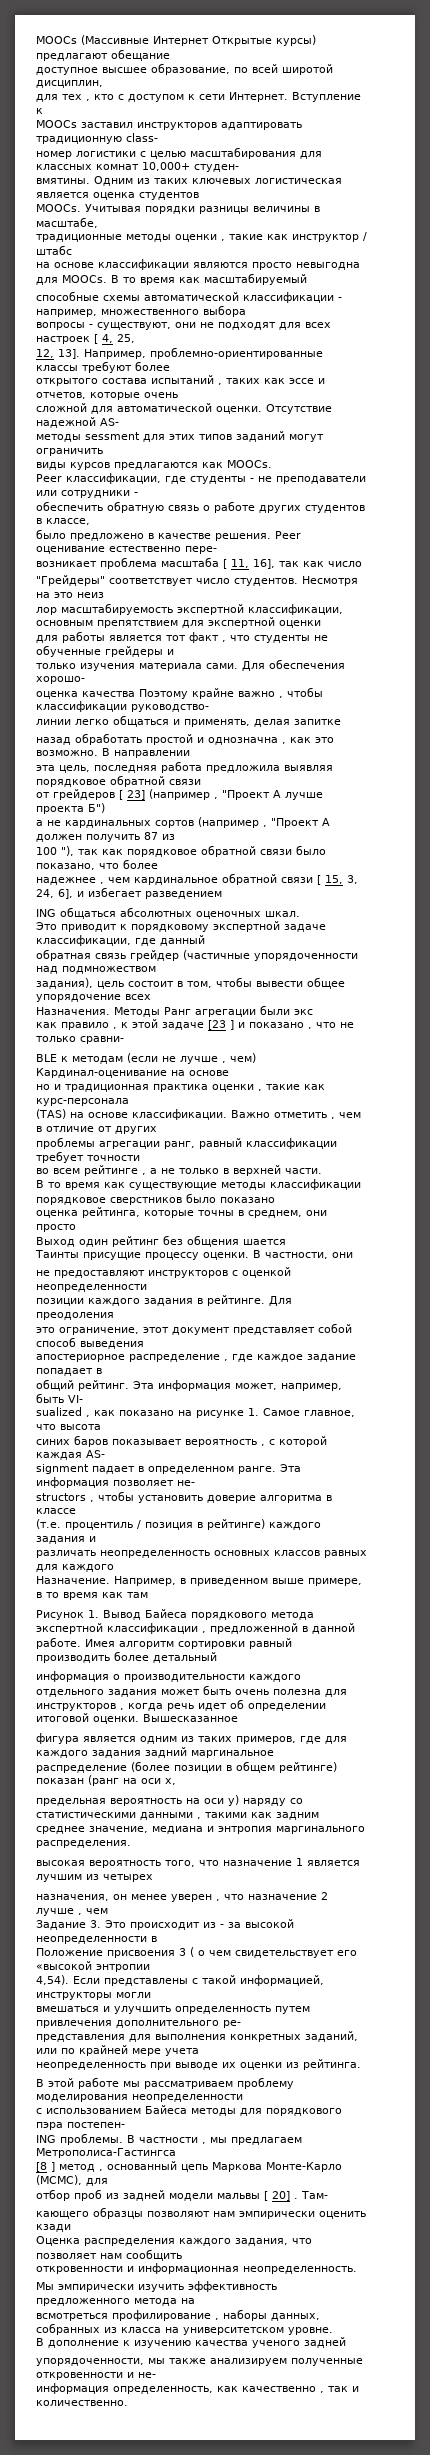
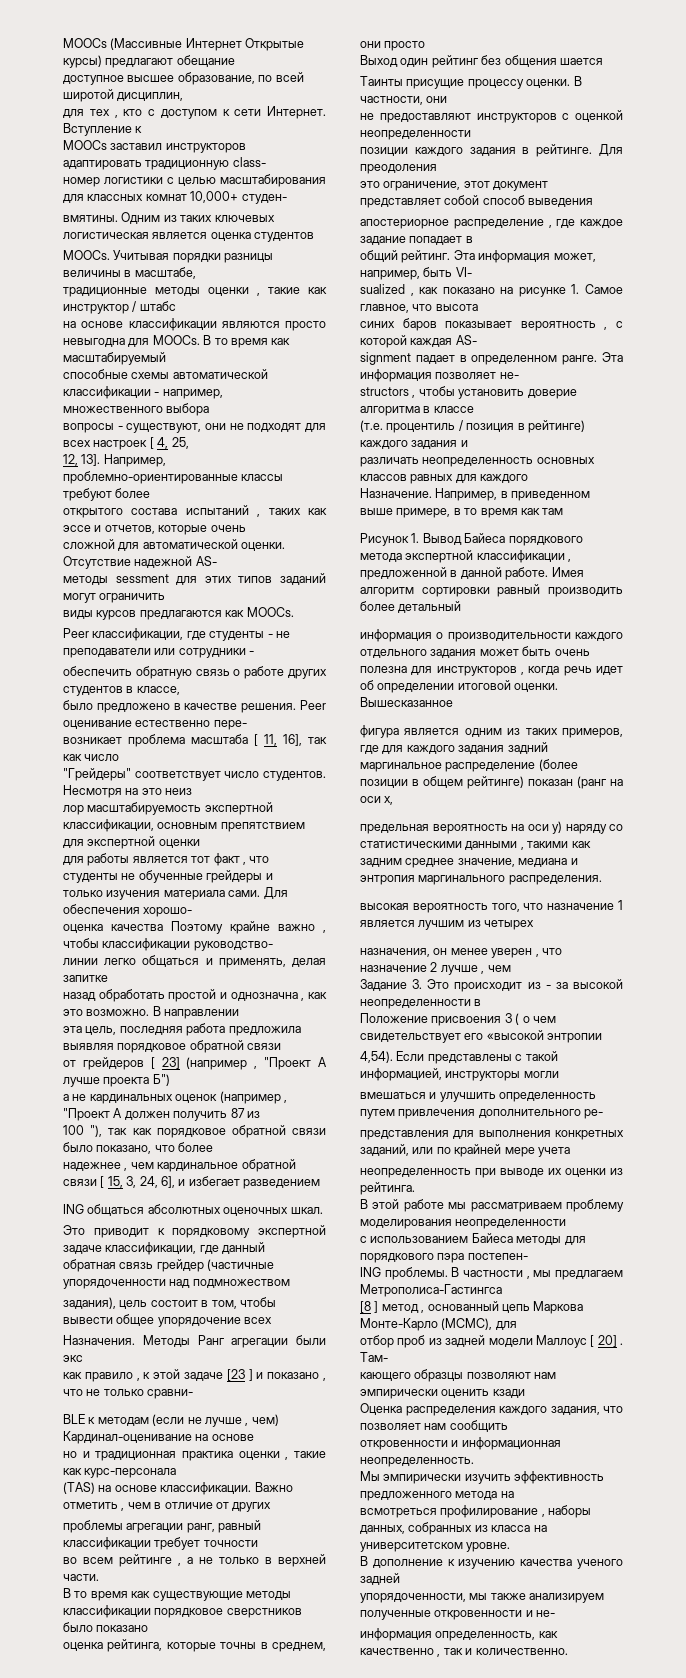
- а не кардинальных сортов (например , "Проект А должен получить 87 из
+ а не кардинальных оценок (например , "Проект А должен получить 87 из
- отбор проб из задней модели мальвы [ 20] .
+ отбор проб из задней модели Маллоус [ 20] .

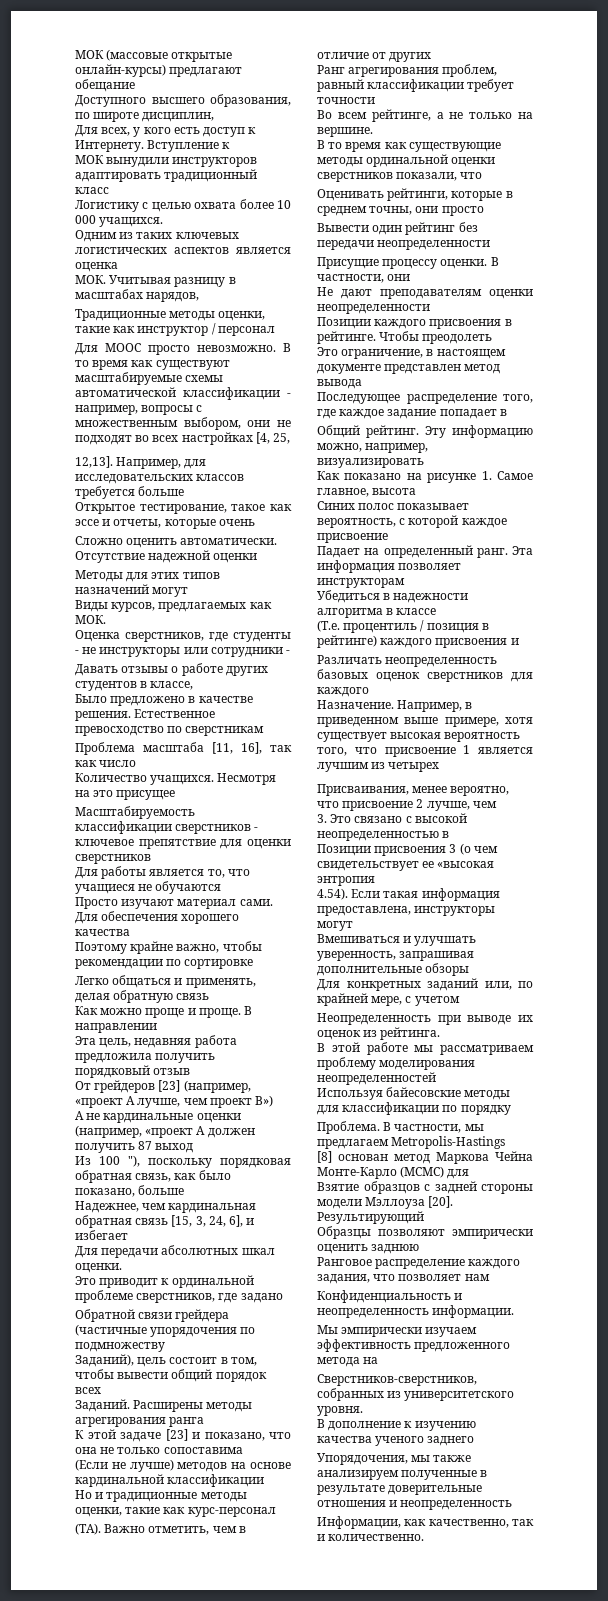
- MOOCs (Массивные Интернет Открытые курсы) предлагают обещание
- доступное высшее образование, по всей широтой дисциплин,
- для тех , кто с доступом к сети Интернет. Вступление к
- MOOCs заставил инструкторов адаптировать традиционную class-
- номер логистики с целью масштабирования для классных комнат 10,000+ студен-
- вмятины. Одним из таких ключевых логистическая является оценка студентов
- MOOCs. Учитывая порядки разницы величины в масштабе,
- традиционные методы оценки , такие как инструктор / штабс
- на основе классификации являются просто невыгодна для MOOCs. В то время как масштабируемый
- способные схемы автоматической классификации - например, множественного выбора
- вопросы - существуют, они не подходят для всех настроек [ 4, 25,
- 12, 13]. Например, проблемно-ориентированные классы требуют более
- открытого состава испытаний , таких как эссе и отчетов, которые очень
+ МОК (массовые открытые онлайн-курсы) предлагают обещание
+ Доступного высшего образования, по широте дисциплин,
+ Для всех, у кого есть доступ к Интернету. Вступление к
+ МОК вынудили инструкторов адаптировать традиционный класс
+ Логистику с целью охвата более 10 000 учащихся.
+ Одним из таких ключевых логистических аспектов является оценка
+ МОК. Учитывая разницу в масштабах нарядов,
+ Традиционные методы оценки, такие как инструктор / персонал
+ Для MOOC просто невозможно. В то время как существуют масштабируемые схемы автоматической классификации - например, вопросы с множественным выбором, они не подходят во всех настройках [4, 25,
+ 12,13]. Например, для исследовательских классов требуется больше
+ Открытое тестирование, такое как эссе и отчеты, которые очень
- сложной для автоматической оценки. Отсутствие надежной AS-
- методы sessment для этих типов заданий могут ограничить
- виды курсов предлагаются как MOOCs.
- Peer классификации, где студенты - не преподаватели или сотрудники -
+ Сложно оценить автоматически. Отсутствие надежной оценки
+ Методы для этих типов назначений могут
+ Виды курсов, предлагаемых как МОК.
+ Оценка сверстников, где студенты - не инструкторы или сотрудники -
- обеспечить обратную связь о работе других студентов в классе,
+ Давать отзывы о работе других студентов в классе,
- было предложено в качестве решения.
+ Было предложено в качестве решения.
- Peer оценивание естественно пере-
- возникает проблема масштаба [ 11, 16], так как число
- "Грейдеры" соответствует число студентов. Несмотря на это неиз
- лор масштабируемость экспертной классификации, основным препятствием для экспертной оценки
- для работы является тот факт , что студенты не обученные грейдеры и
- только изучения материала сами. Для обеспечения хорошо-
- оценка качества Поэтому крайне важно , чтобы классификации руководство-
- линии легко общаться и применять, делая запитке
- назад обработать простой и однозначна , как это возможно. В направлении
- эта цель, последняя работа предложила выявляя порядковое обратной связи
- от грейдеров [ 23] (например , "Проект А лучше проекта Б")
- а не кардинальных оценок (например , "Проект А должен получить 87 из
- 100 "), так как порядковое обратной связи было показано, что более
- надежнее , чем кардинальное обратной связи [ 15, 3, 24, 6], и избегает разведением
- ING общаться абсолютных оценочных шкал.
- Это приводит к порядковому экспертной задаче классификации, где данный
- обратная связь грейдер (частичные упорядоченности над подмножеством
- задания), цель состоит в том, чтобы вывести общее упорядочение всех
+ Естественное превосходство по сверстникам
+ Проблема масштаба [11, 16], так как число
+ Количество учащихся. Несмотря на это присущее
+ Масштабируемость классификации сверстников - ключевое препятствие для оценки сверстников
+ Для работы является то, что учащиеся не обучаются
+ Просто изучают материал сами. Для обеспечения хорошего качества
+ Поэтому крайне важно, чтобы рекомендации по сортировке
+ Легко общаться и применять, делая обратную связь
+ Как можно проще и проще. В направлении
+ Эта цель, недавняя работа предложила получить порядковый отзыв
+ От грейдеров [23] (например, «проект A лучше, чем проект B»)
+ А не кардинальные оценки (например, «проект А должен получить 87 выход
+ Из 100 "), поскольку порядковая обратная связь, как было показано, больше
+ Надежнее, чем кардинальная обратная связь [15, 3, 24, 6], и избегает
+ Для передачи абсолютных шкал оценки.
+ Это приводит к ординальной проблеме сверстников, где задано
+ Обратной связи грейдера (частичные упорядочения по подмножеству
+ Заданий), цель состоит в том, чтобы вывести общий порядок всех
- Назначения. Методы Ранг агрегации были экс
- как правило , к этой задаче [23 ] и показано , что не только сравни-
- BLE к методам (если не лучше , чем) Кардинал-оценивание на основе
- но и традиционная практика оценки , такие как курс-персонала
- (TAS) на основе классификации. Важно отметить , чем в отличие от других
+ Заданий. Расширены методы агрегирования ранга
+ К этой задаче [23] и показано, что она не только сопоставима
+ (Если не лучше) методов на основе кардинальной классификации
+ Но и традиционные методы оценки, такие как курс-персонал
+ (TA). Важно отметить, чем в отличие от других
- проблемы агрегации ранг, равный классификации требует точности
+ Ранг агрегирования проблем, равный классификации требует точности
- во всем рейтинге , а не только в верхней части.
+ Во всем рейтинге, а не только на вершине.
- В то время как существующие методы классификации порядковое сверстников было показано
- оценка рейтинга, которые точны в среднем, они просто
+ В то время как существующие методы ординальной оценки сверстников показали, что
+ Оценивать рейтинги, которые в среднем точны, они просто
- Выход один рейтинг без общения шается
- Таинты присущие процессу оценки.
+ Вывести один рейтинг без передачи неопределенности
+ Присущие процессу оценки.
- не предоставляют инструкторов с оценкой неопределенности
- позиции каждого задания в рейтинге. Для преодоления
- это ограничение, этот документ представляет собой способ выведения
- апостериорное распределение , где каждое задание попадает в
+ Не дают преподавателям оценки неопределенности
+ Позиции каждого присвоения в рейтинге. Чтобы преодолеть
+ Это ограничение, в настоящем документе представлен метод вывода
+ Последующее распределение того, где каждое задание попадает в
- общий рейтинг. Эта информация может, например, быть VI-
- sualized , как показано на рисунке 1. Самое главное, что высота
+ Общий рейтинг. Эту информацию можно, например, визуализировать
+ Как показано на рисунке 1. Самое главное, высота
- синих баров показывает вероятность , с которой каждая AS-
- signment падает в определенном ранге. Эта информация позволяет не-
- structors , чтобы установить доверие алгоритма в классе
+ Синих полос показывает вероятность, с которой каждое присвоение
+ Падает на определенный ранг. Эта информация позволяет инструкторам
+ Убедиться в надежности алгоритма в классе
- (т.е. процентиль / позиция в рейтинге) каждого задания и
- различать неопределенность основных классов равных для каждого
+ (Т.е. процентиль / позиция в рейтинге) каждого присвоения и
+ Различать неопределенность базовых оценок сверстников для каждого
- Например, в приведенном выше примере, в то время как там
- Рисунок 1. Вывод Байеса порядкового метода экспертной классификации , предложенной в данной работе. Имея алгоритм сортировки равный производить более детальный
- информация о производительности каждого отдельного задания может быть очень полезна для инструкторов , когда речь идет об определении итоговой оценки. Вышесказанное
- фигура является одним из таких примеров, где для каждого задания задний маргинальное распределение (более позиции в общем рейтинге) показан (ранг на оси х,
- предельная вероятность на оси у) наряду со статистическими данными , такими как задним среднее значение, медиана и энтропия маргинального распределения.
- высокая вероятность того, что назначение 1 является лучшим из четырех
+ Например, в приведенном выше примере, хотя существует высокая вероятность того, что присвоение 1 является лучшим из четырех
- назначения, он менее уверен , что назначение 2 лучше , чем
+ Присваивания, менее вероятно, что присвоение 2 лучше, чем
- Задание 3. Это происходит из - за высокой неопределенности в
- Положение присвоения 3 ( о чем свидетельствует его «высокой энтропии
- 4,54). Если представлены с такой информацией, инструкторы могли
- вмешаться и улучшить определенность путем привлечения дополнительного ре-
- представления для выполнения конкретных заданий, или по крайней мере учета
- неопределенность при выводе их оценки из рейтинга.
+ 3. Это связано с высокой неопределенностью в
+ Позиции присвоения 3 (о чем свидетельствует ее «высокая энтропия
+ 4.54). Если такая информация предоставлена, инструкторы могут
+ Вмешиваться и улучшать уверенность, запрашивая дополнительные обзоры
+ Для конкретных заданий или, по крайней мере, с учетом
+ Неопределенность при выводе их оценок из рейтинга.
- В этой работе мы рассматриваем проблему моделирования неопределенности
- с использованием Байеса методы для порядкового пэра постепен-
- ING проблемы. В частности , мы предлагаем Метрополиса-Гастингса
- [8 ] метод , основанный цепь Маркова Монте-Карло (MCMC), для
- отбор проб из задней модели Маллоус [ 20] . Там-
- кающего образцы позволяют нам эмпирически оценить кзади
- Оценка распределения каждого задания, что позволяет нам сообщить
- откровенности и информационная неопределенность.
+ В этой работе мы рассматриваем проблему моделирования неопределенностей
+ Используя байесовские методы для классификации по порядку
+ Проблема. В частности, мы предлагаем Metropolis-Hastings
+ [8] основан метод Маркова Чейна Монте-Карло (MCMC) для
+ Взятие образцов с задней стороны модели Мэллоуза [20]. Результирующий
+ Образцы позволяют эмпирически оценить заднюю
+ Ранговое распределение каждого задания, что позволяет нам
+ Конфиденциальность и неопределенность информации.
- Мы эмпирически изучить эффективность предложенного метода на
+ Мы эмпирически изучаем эффективность предложенного метода на
- всмотреться профилирование , наборы данных, собранных из класса на университетском уровне.
+ Сверстников-сверстников, собранных из университетского уровня.
- В дополнение к изучению качества ученого задней
- упорядоченности, мы также анализируем полученные откровенности и не-
- информация определенность, как качественно , так и количественно.
+ В дополнение к изучению качества ученого заднего
+ Упорядочения, мы также анализируем полученные в результате доверительные отношения и неопределенность
+ Информации, как качественно, так и количественно.

